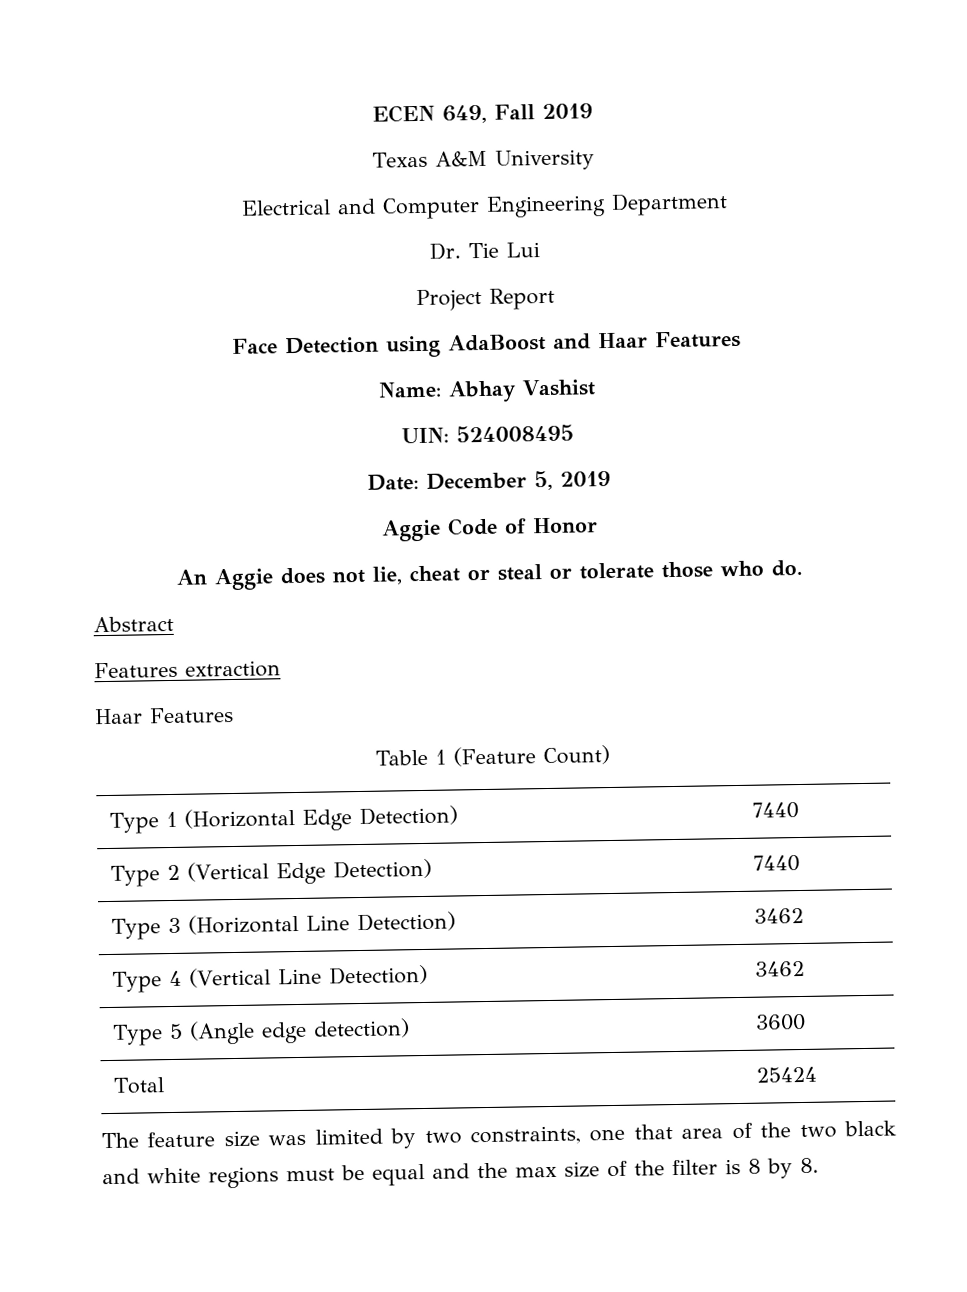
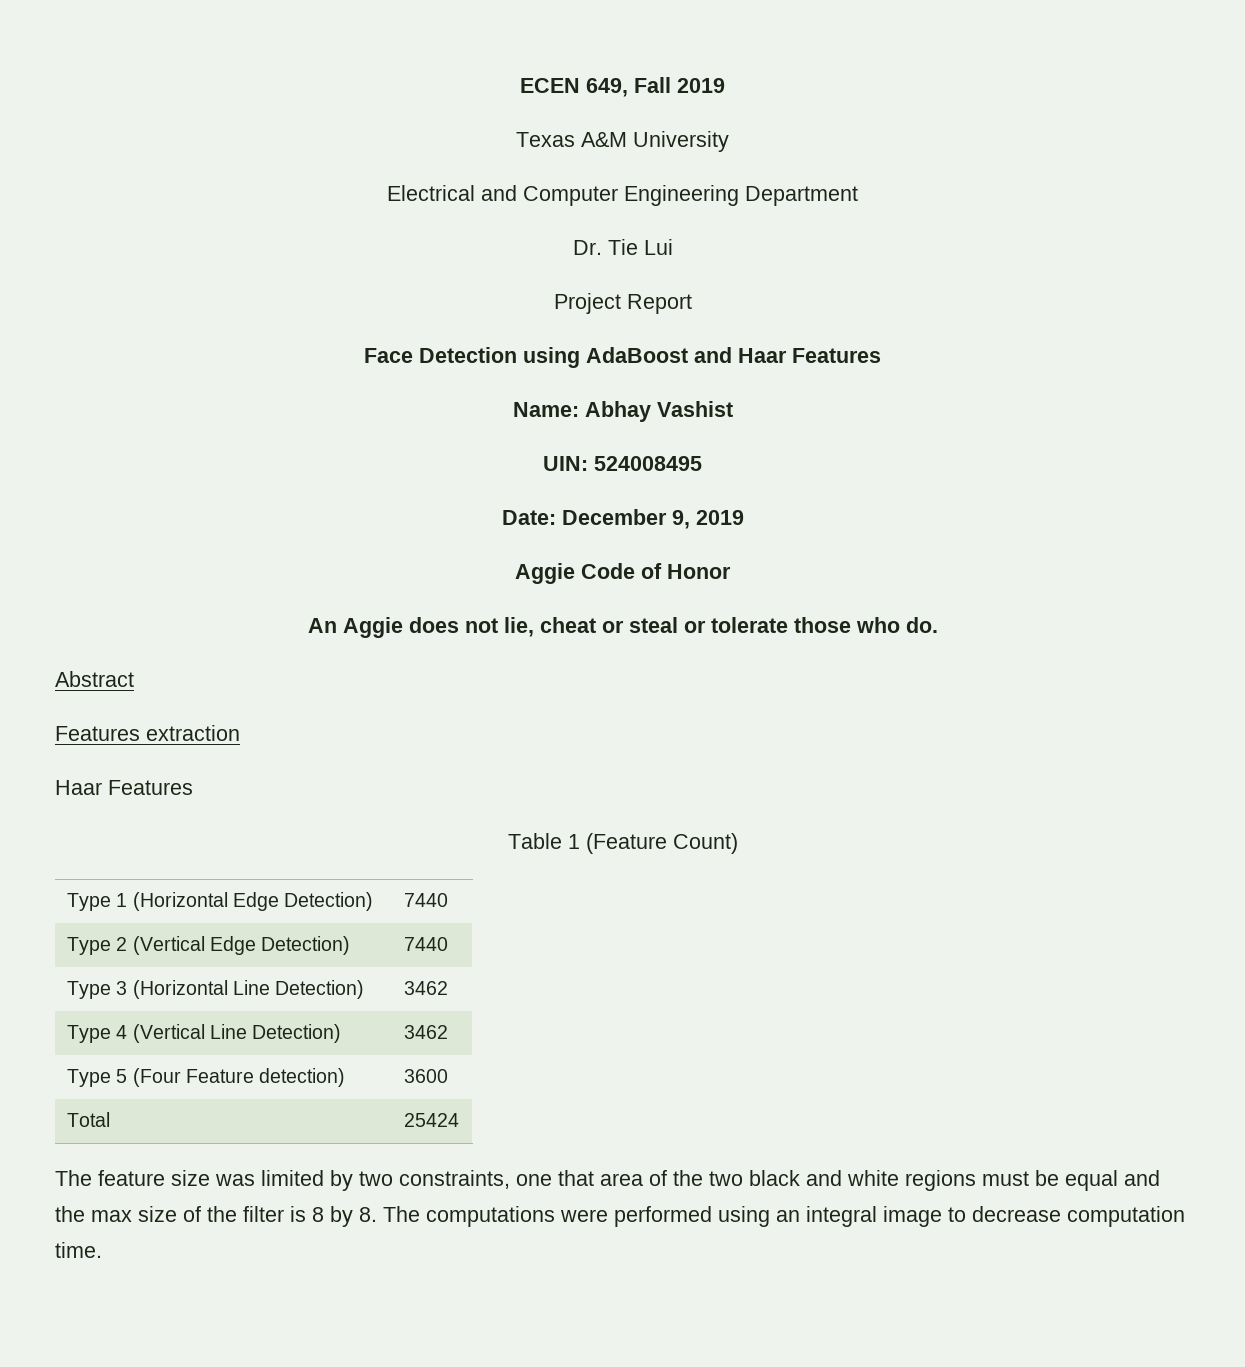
- Date: December 5, 2019
+ Date: December 9, 2019
- Type 5 (Angle edge detection) | 3600
+ Type 5 (Four Feature detection) | 3600
- The feature size was limited by two constraints, one that area of the two black and white regions must be equal and the max size of the filter is 8 by 8.
+ The feature size was limited by two constraints, one that area of the two black and white regions must be equal and the max size of the filter is 8 by 8. The computations were performed using an integral image to decrease computation time.

